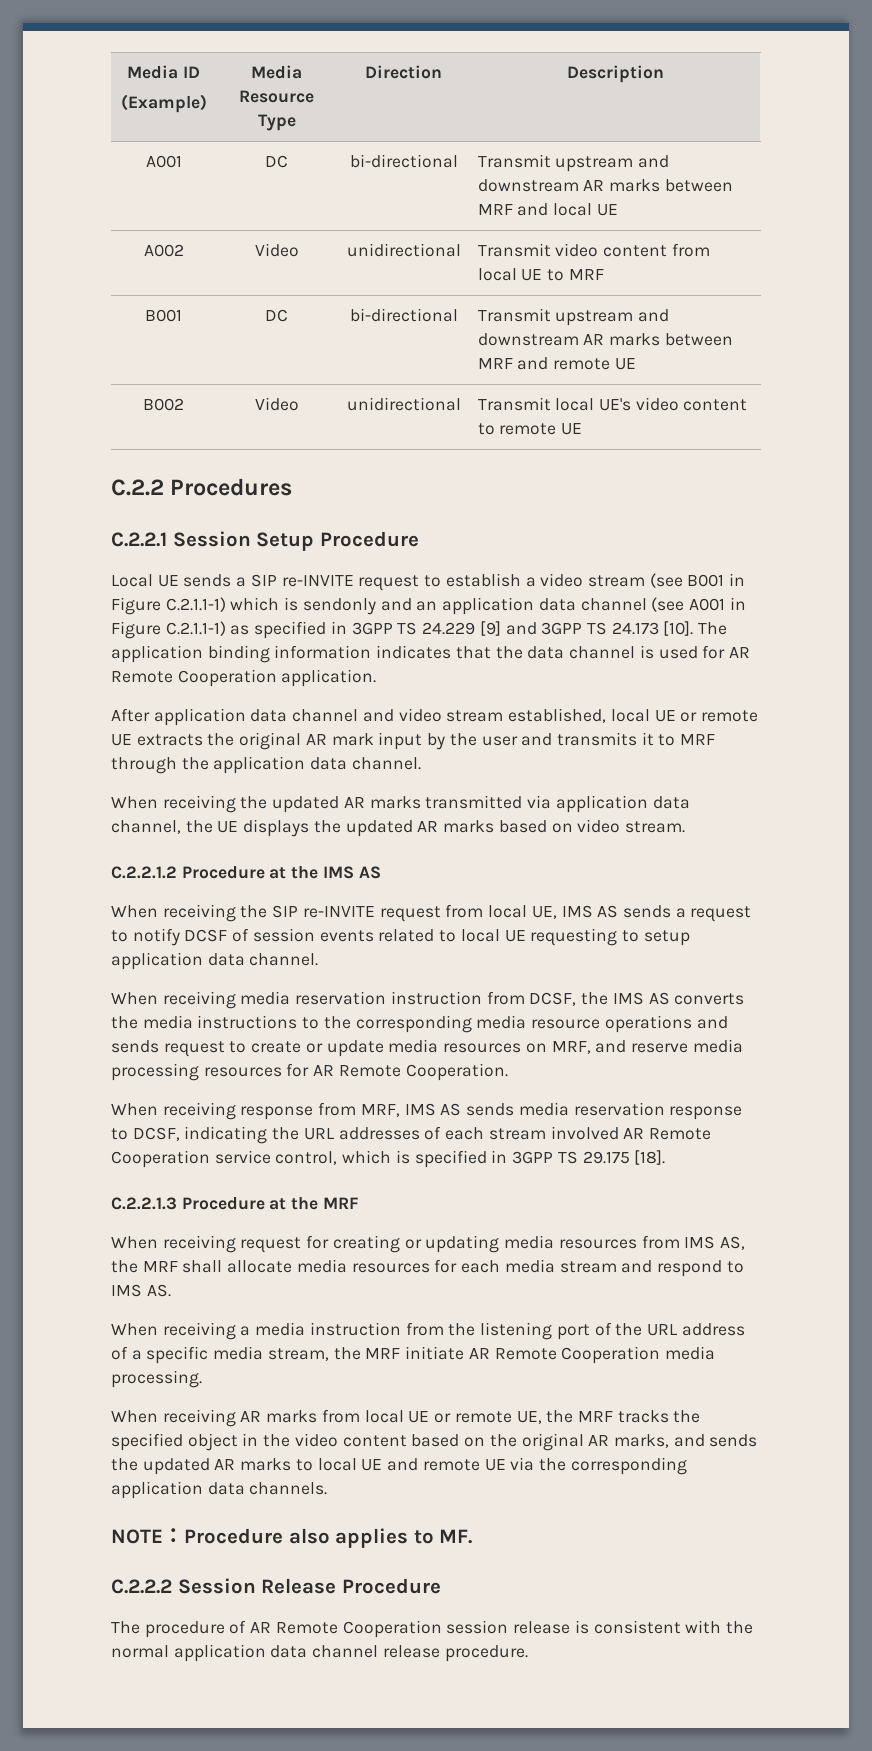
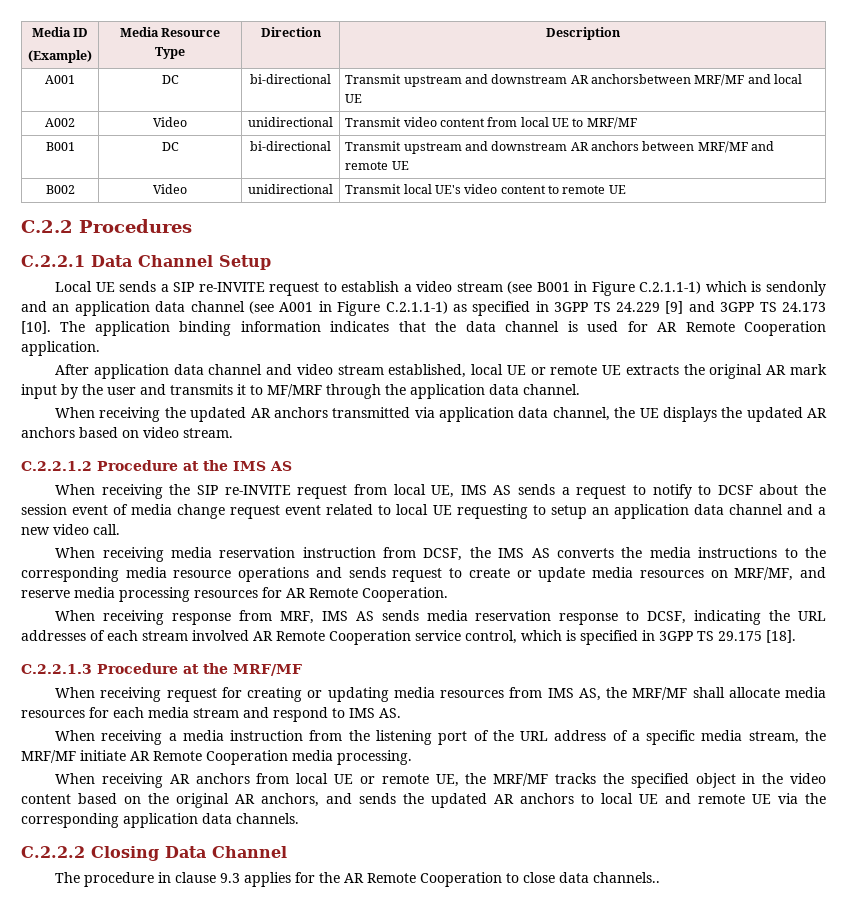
- A001 | DC | bi-directional | Transmit upstream and downstream AR marks between MRF and local UE
+ A001 | DC | bi-directional | Transmit upstream and downstream AR anchorsbetween MRF/MF and local UE
- A002 | Video | unidirectional | Transmit video content from local UE to MRF
+ A002 | Video | unidirectional | Transmit video content from local UE to MRF/MF
- B001 | DC | bi-directional | Transmit upstream and downstream AR marks between MRF and remote UE
+ B001 | DC | bi-directional | Transmit upstream and downstream AR anchors between MRF/MF and remote UE
- C.2.2.1 Session Setup Procedure
+ C.2.2.1 Data Channel Setup
- After application data channel and video stream established, local UE or remote UE extracts the original AR mark input by the user and transmits it to MRF through the application data channel.
+ After application data channel and video stream established, local UE or remote UE extracts the original AR mark input by the user and transmits it to MF/MRF through the application data channel.
- When receiving the updated AR marks transmitted via application data channel, the UE displays the updated AR marks based on video stream.
+ When receiving the updated AR anchors transmitted via application data channel, the UE displays the updated AR anchors based on video stream.
- When receiving the SIP re-INVITE request from local UE, IMS AS sends a request to notify DCSF of session events related to local UE requesting to setup application data channel.
+ When receiving the SIP re-INVITE request from local UE, IMS AS sends a request to notify to DCSF about the session event of media change request event related to local UE requesting to setup an application data channel and a new video call.
- When receiving media reservation instruction from DCSF, the IMS AS converts the media instructions to the corresponding media resource operations and sends request to create or update media resources on MRF, and reserve media processing resources for AR Remote Cooperation.
+ When receiving media reservation instruction from DCSF, the IMS AS converts the media instructions to the corresponding media resource operations and sends request to create or update media resources on MRF/MF, and reserve media processing resources for AR Remote Cooperation.
- C.2.2.1.3 Procedure at the MRF
+ C.2.2.1.3 Procedure at the MRF/MF
- When receiving request for creating or updating media resources from IMS AS, the MRF shall allocate media resources for each media stream and respond to IMS AS.
+ When receiving request for creating or updating media resources from IMS AS, the MRF/MF shall allocate media resources for each media stream and respond to IMS AS.
- When receiving a media instruction from the listening port of the URL address of a specific media stream, the MRF initiate AR Remote Cooperation media processing.
+ When receiving a media instruction from the listening port of the URL address of a specific media stream, the MRF/MF initiate AR Remote Cooperation media processing.
- When receiving AR marks from local UE or remote UE, the MRF tracks the specified object in the video content based on the original AR marks, and sends the updated AR marks to local UE and remote UE via the corresponding application data channels.
+ When receiving AR anchors from local UE or remote UE, the MRF/MF tracks the specified object in the video content based on the original AR anchors, and sends the updated AR anchors to local UE and remote UE via the corresponding application data channels.
- NOTE：Procedure also applies to MF.
- C.2.2.2 Session Release Procedure
- The procedure of AR Remote Cooperation session release is consistent with the normal application data channel release procedure.
+ C.2.2.2 Closing Data Channel
+ The procedure in clause 9.3 applies for the AR Remote Cooperation to close data channels..

